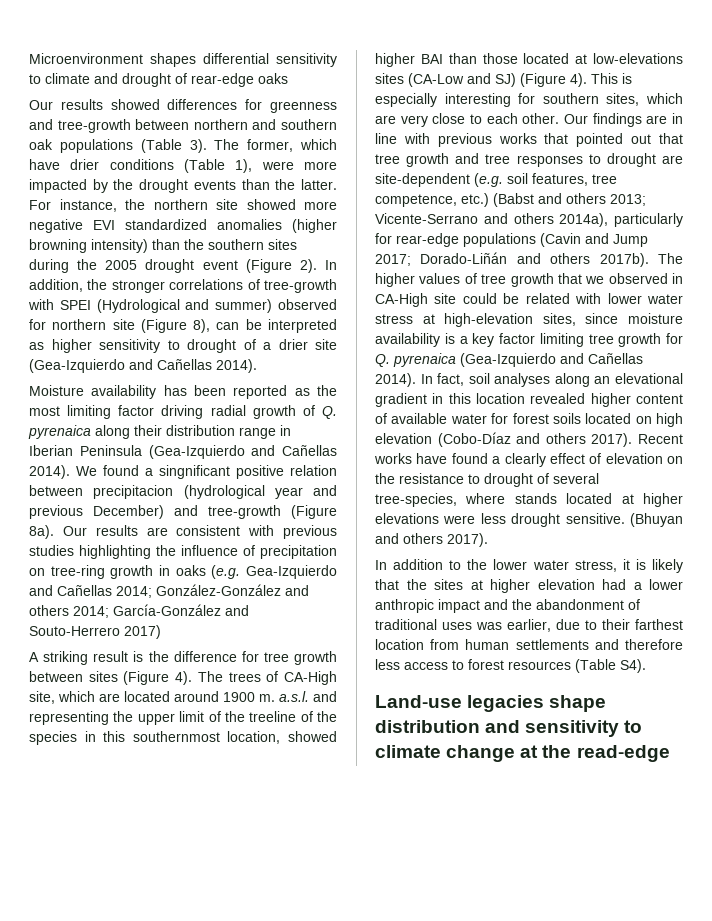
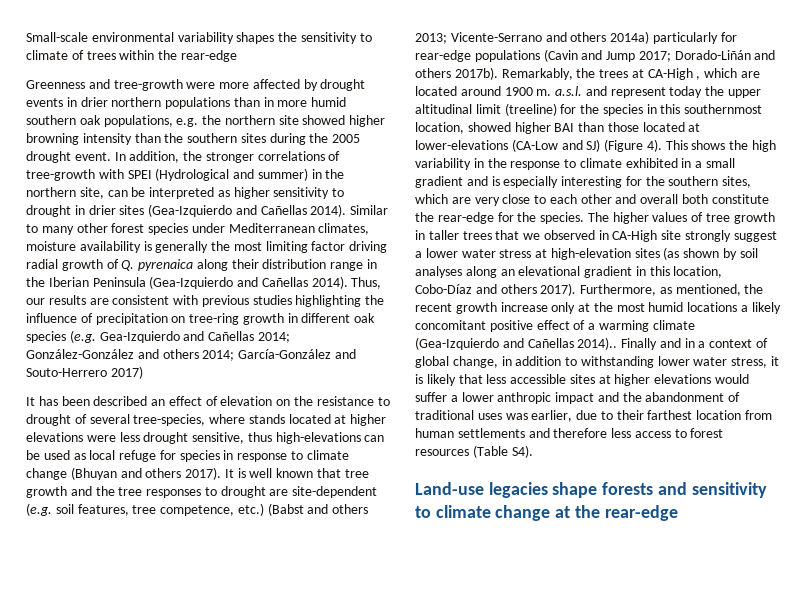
- Microenvironment shapes differential sensitivity to climate and drought of rear-edge oaks
- Our results showed differences for greenness and tree-growth between northern and southern oak populations (Table 3). The former, which have drier conditions (Table 1), were more impacted by the drought events than the latter. For instance, the northern site showed more negative EVI standardized anomalies (higher browning intensity) than the southern sites during the 2005 drought event (Figure 2).
+ Small-scale environmental variability shapes the sensitivity to climate of trees within the rear-edge
+ Greenness and tree-growth were more affected by drought events in drier northern populations than in more humid southern oak populations, e.g. the northern site showed higher browning intensity than the southern sites during the 2005 drought event.
- In addition, the stronger correlations of tree-growth with SPEI (Hydrological and summer) observed for northern site (Figure 8), can be interpreted as higher sensitivity to drought of a drier site (Gea-Izquierdo and Cañellas 2014).
- Moisture availability has been reported as the most limiting factor driving radial growth of Q. pyrenaica along their distribution range in Iberian Peninsula (Gea-Izquierdo and Cañellas 2014).
+ In addition, the stronger correlations of tree-growth with SPEI (Hydrological and summer) in the northern site, can be interpreted as higher sensitivity to drought in drier sites (Gea-Izquierdo and Cañellas 2014). Similar to many other forest species under Mediterranean climates, moisture availability is generally the most limiting factor driving radial growth of Q. pyrenaica along their distribution range in the Iberian Peninsula (Gea-Izquierdo and Cañellas 2014).
- We found a singnificant positive relation between precipitacion (hydrological year and previous December) and tree-growth (Figure 8a). Our results are consistent with previous studies highlighting the influence of precipitation on tree-ring growth in oaks (e.g. Gea-Izquierdo and Cañellas 2014; González-González and others 2014; García-González and Souto-Herrero 2017)
+ Thus, our results are consistent with previous studies highlighting the influence of precipitation on tree-ring growth in different oak species (e.g. Gea-Izquierdo and Cañellas 2014; González-González and others 2014; García-González and Souto-Herrero 2017)
- A striking result is the difference for tree growth between sites (Figure 4). The trees of CA-High site, which are located around 1900 m. a.s.l. and representing the upper limit of the treeline of the species in this southernmost location, showed higher BAI than those located at low-elevations sites (CA-Low and SJ) (Figure 4). This is especially interesting for southern sites, which are very close to each other. Our findings are in line with previous works that pointed out that tree growth and tree responses to drought are site-dependent (e.g. soil features, tree competence, etc.) (Babst and others 2013; Vicente-Serrano and others 2014a), particularly for rear-edge populations (Cavin and Jump 2017; Dorado-Liñán and others 2017b). The higher values of tree growth that we observed in CA-High site could be related with lower water stress at high-elevation sites, since moisture availability is a key factor limiting tree growth for Q. pyrenaica (Gea-Izquierdo and Cañellas 2014). In fact, soil analyses along an elevational gradient in this location revealed higher content of available water for forest soils located on high elevation (Cobo-Díaz and others 2017). Recent works have found a clearly effect of elevation on the resistance to drought of several tree-species, where stands located at higher elevations were less drought sensitive. (Bhuyan and others 2017).
- In addition to the lower water stress, it is likely that the sites at higher elevation had a lower anthropic impact and the abandonment of traditional uses was earlier, due to their farthest location from human settlements and therefore less access to forest resources (Table S4).
+ It has been described an effect of elevation on the resistance to drought of several tree-species, where stands located at higher elevations were less drought sensitive, thus high-elevations can be used as local refuge for species in response to climate change (Bhuyan and others 2017). It is well known that tree growth and the tree responses to drought are site-dependent (e.g. soil features, tree competence, etc.) (Babst and others 2013; Vicente-Serrano and others 2014a) particularly for rear-edge populations (Cavin and Jump 2017; Dorado-Liñán and others 2017b). Remarkably, the trees at CA-High , which are located around 1900 m. a.s.l. and represent today the upper altitudinal limit (treeline) for the species in this southernmost location, showed higher BAI than those located at lower-elevations (CA-Low and SJ) (Figure 4). This shows the high variability in the response to climate exhibited in a small gradient and is especially interesting for the southern sites, which are very close to each other and overall both constitute the rear-edge for the species. The higher values of tree growth in taller trees that we observed in CA-High site strongly suggest a lower water stress at high-elevation sites (as shown by soil analyses along an elevational gradient in this location, Cobo-Díaz and others 2017). Furthermore, as mentioned, the recent growth increase only at the most humid locations a likely concomitant positive effect of a warming climate (Gea-Izquierdo and Cañellas 2014).. Finally and in a context of global change, in addition to withstanding lower water stress, it is likely that less accessible sites at higher elevations would suffer a lower anthropic impact and the abandonment of traditional uses was earlier, due to their farthest location from human settlements and therefore less access to forest resources (Table S4).
- Land-use legacies shape distribution and sensitivity to climate change at the read-edge
+ Land-use legacies shape forests and sensitivity to climate change at the rear-edge

